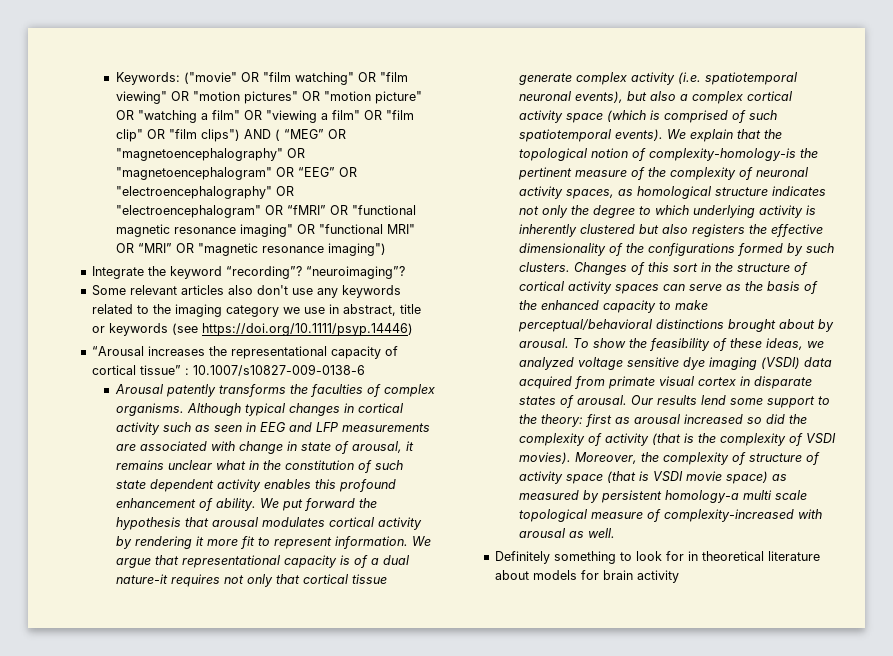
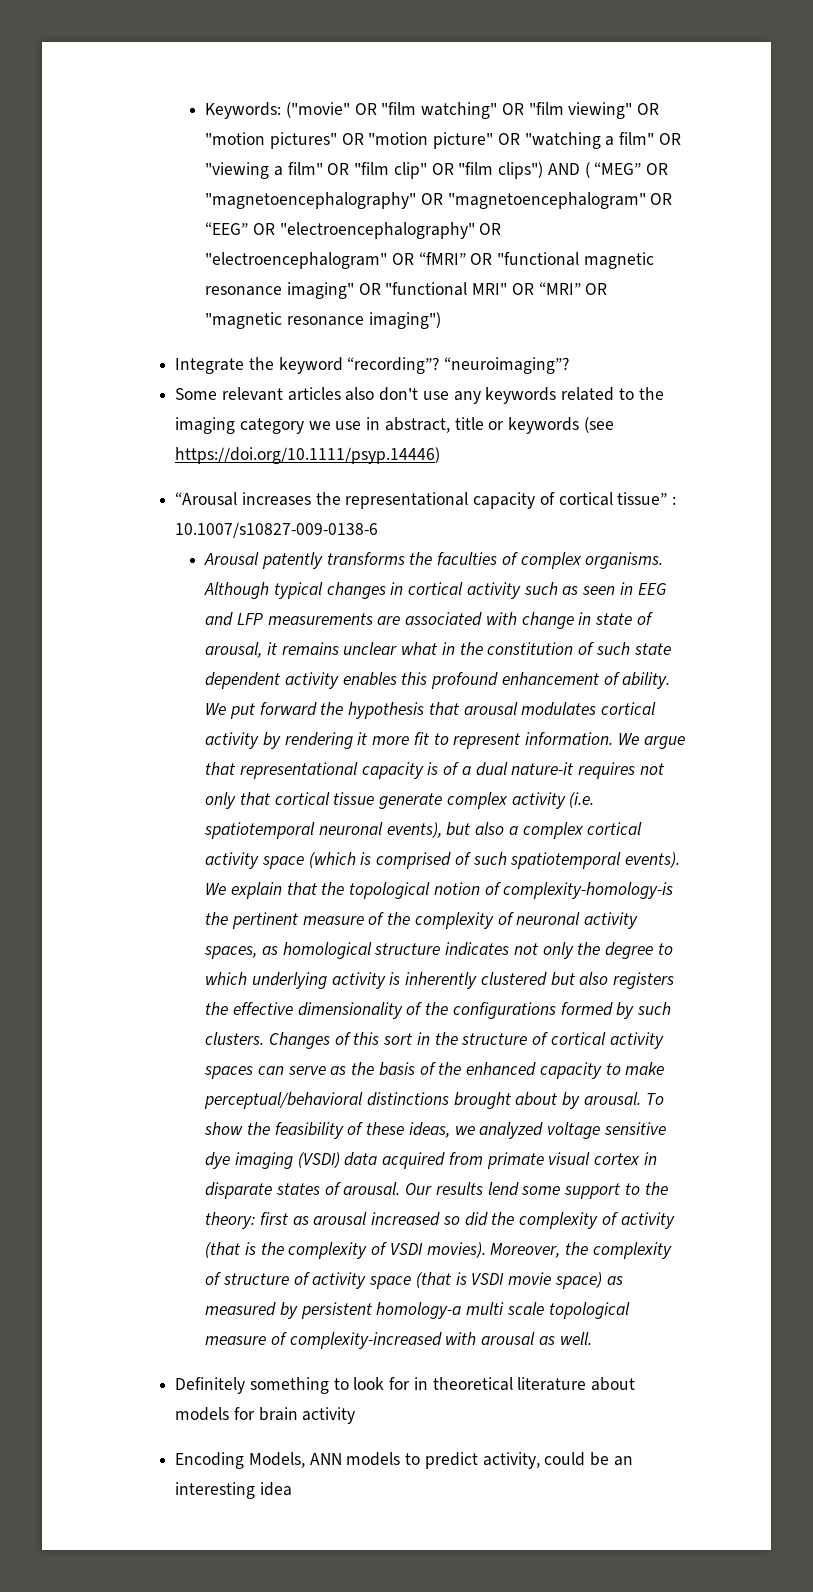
+ Encoding Models, ANN models to predict activity, could be an interesting idea

